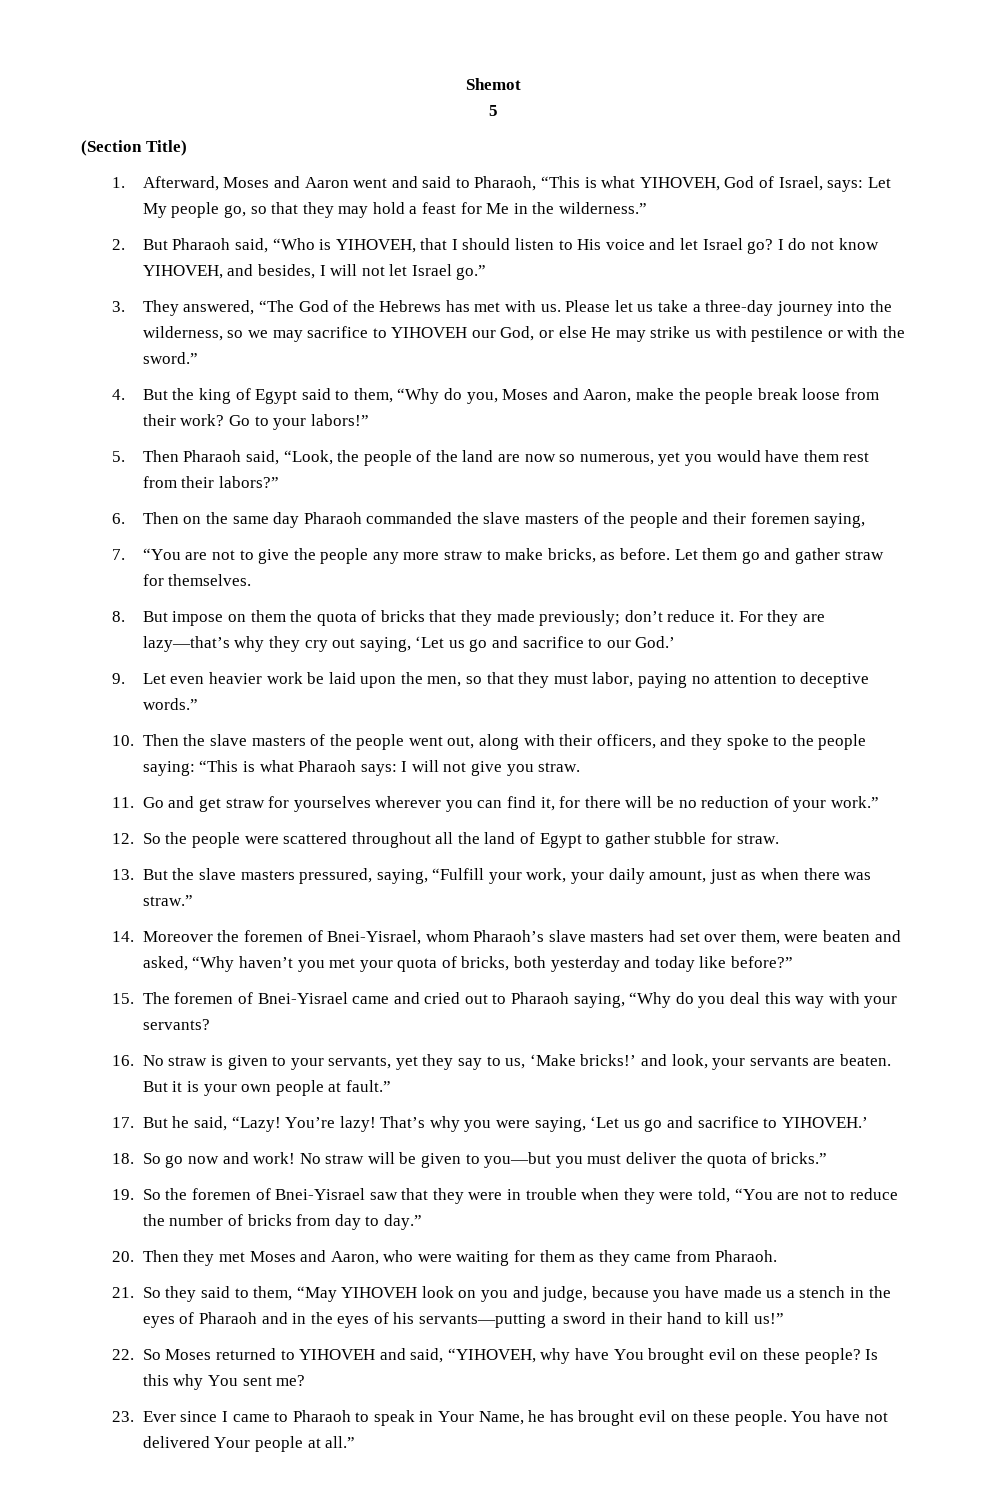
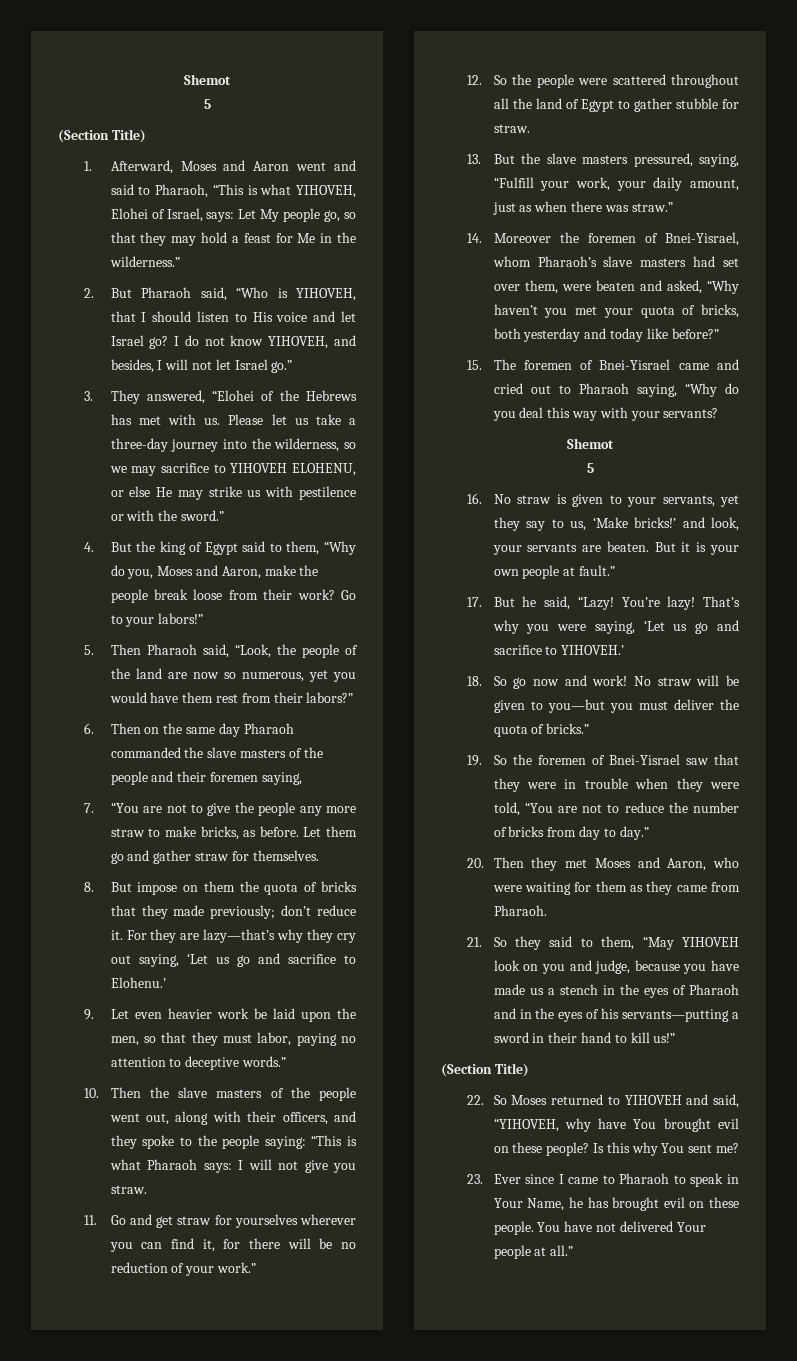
- 1. Afterward, Moses and Aaron went and said to Pharaoh, “This is what YIHOVEH, God of Israel, says: Let My people go, so that they may hold a feast for Me in the wilderness.”
+ 1. Afterward, Moses and Aaron went and said to Pharaoh, “This is what YIHOVEH, Elohei of Israel, says: Let My people go, so that they may hold a feast for Me in the wilderness.”
- 3. They answered, “The God of the Hebrews has met with us.
+ 3. They answered, “Elohei of the Hebrews has met with us.
- Please let us take a three-day journey into the wilderness, so we may sacrifice to YIHOVEH our God, or else He may strike us with pestilence or with the sword.”
+ Please let us take a three-day journey into the wilderness, so we may sacrifice to YIHOVEH ELOHENU, or else He may strike us with pestilence or with the sword.”
- For they are lazy—that’s why they cry out saying, ‘Let us go and sacrifice to our God.’
+ For they are lazy—that’s why they cry out saying, ‘Let us go and sacrifice to Elohenu.’
  15. The foremen of Bnei-Yisrael came and cried out to Pharaoh saying, “Why do you deal this way with your servants?
+ Shemot
+ 5
  21. So they said to them, “May YIHOVEH look on you and judge, because you have made us a stench in the eyes of Pharaoh and in the eyes of his servants—putting a sword in their hand to kill us!”
+ (Section Title)

